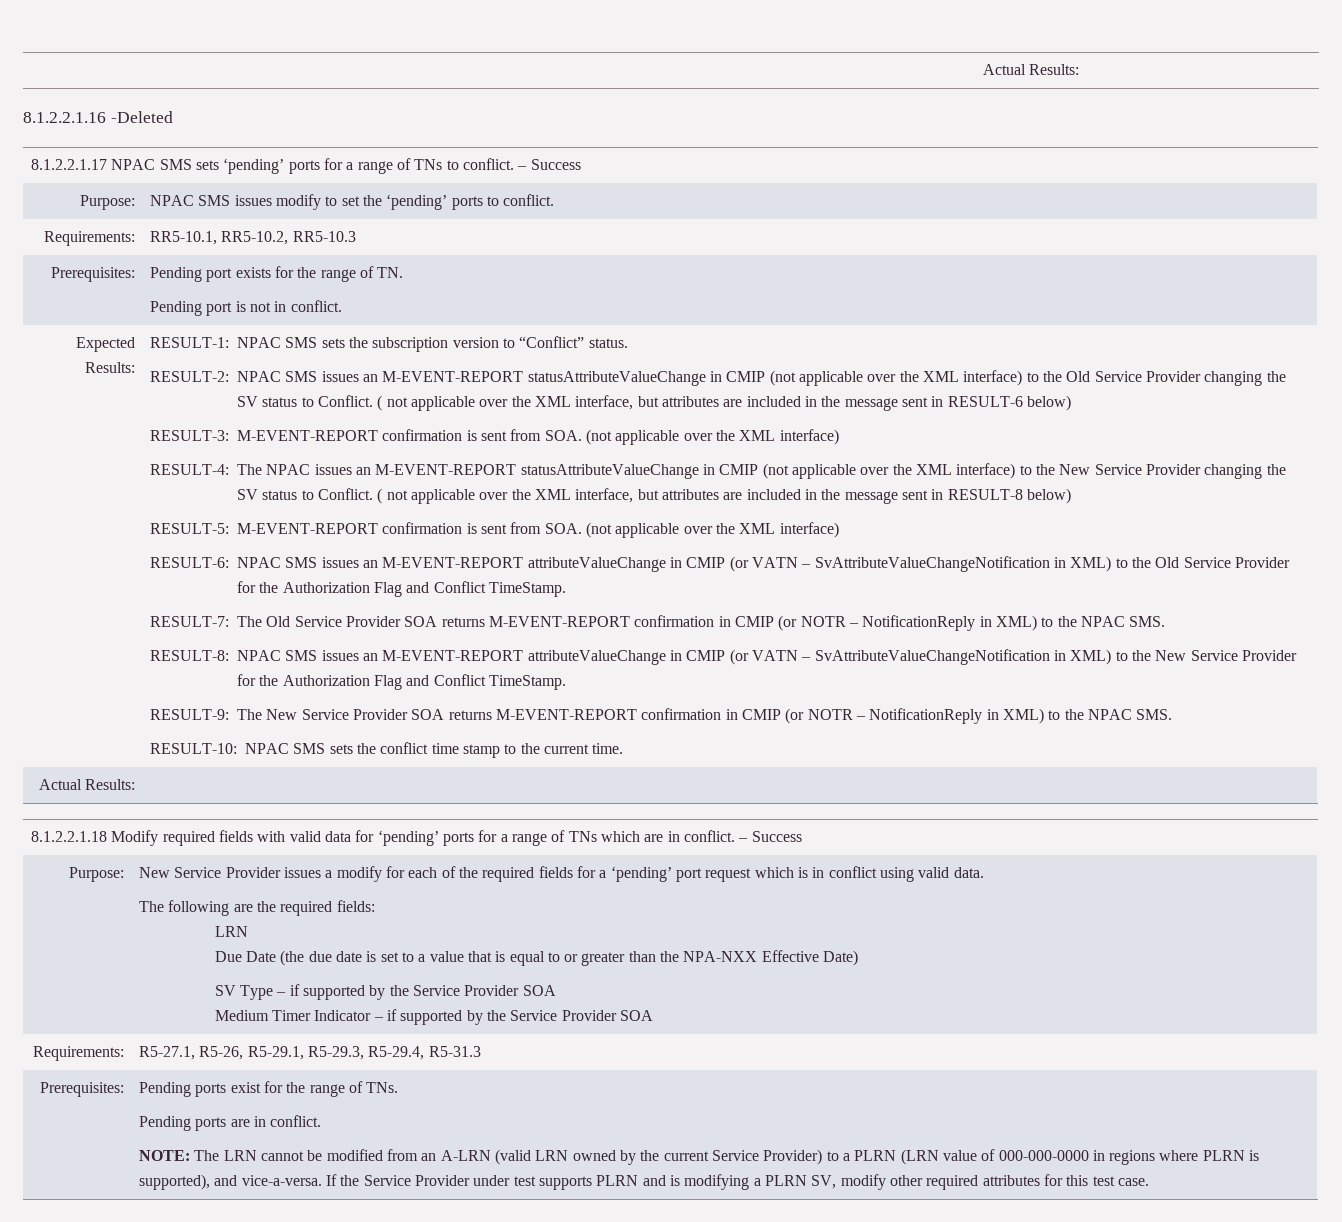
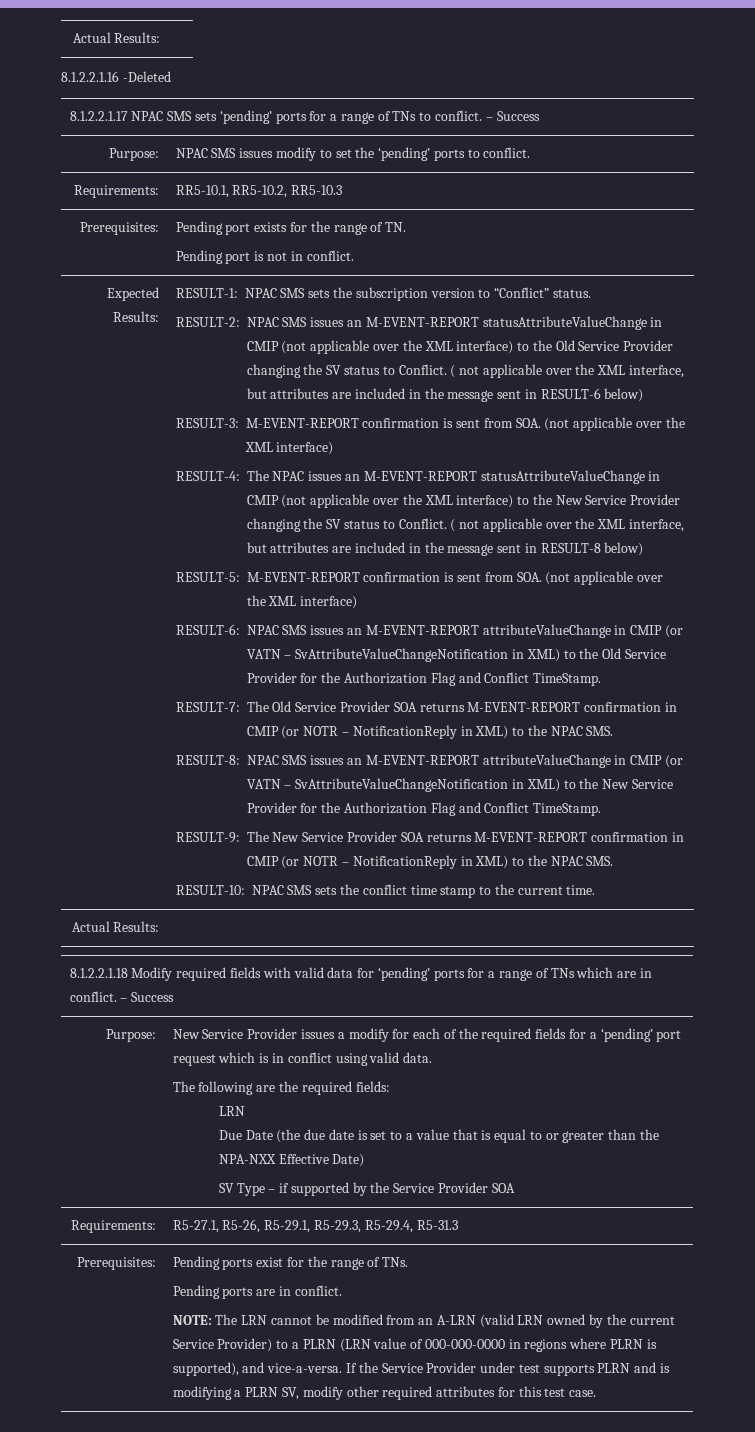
- Medium Timer Indicator – if supported by the Service Provider SOA

